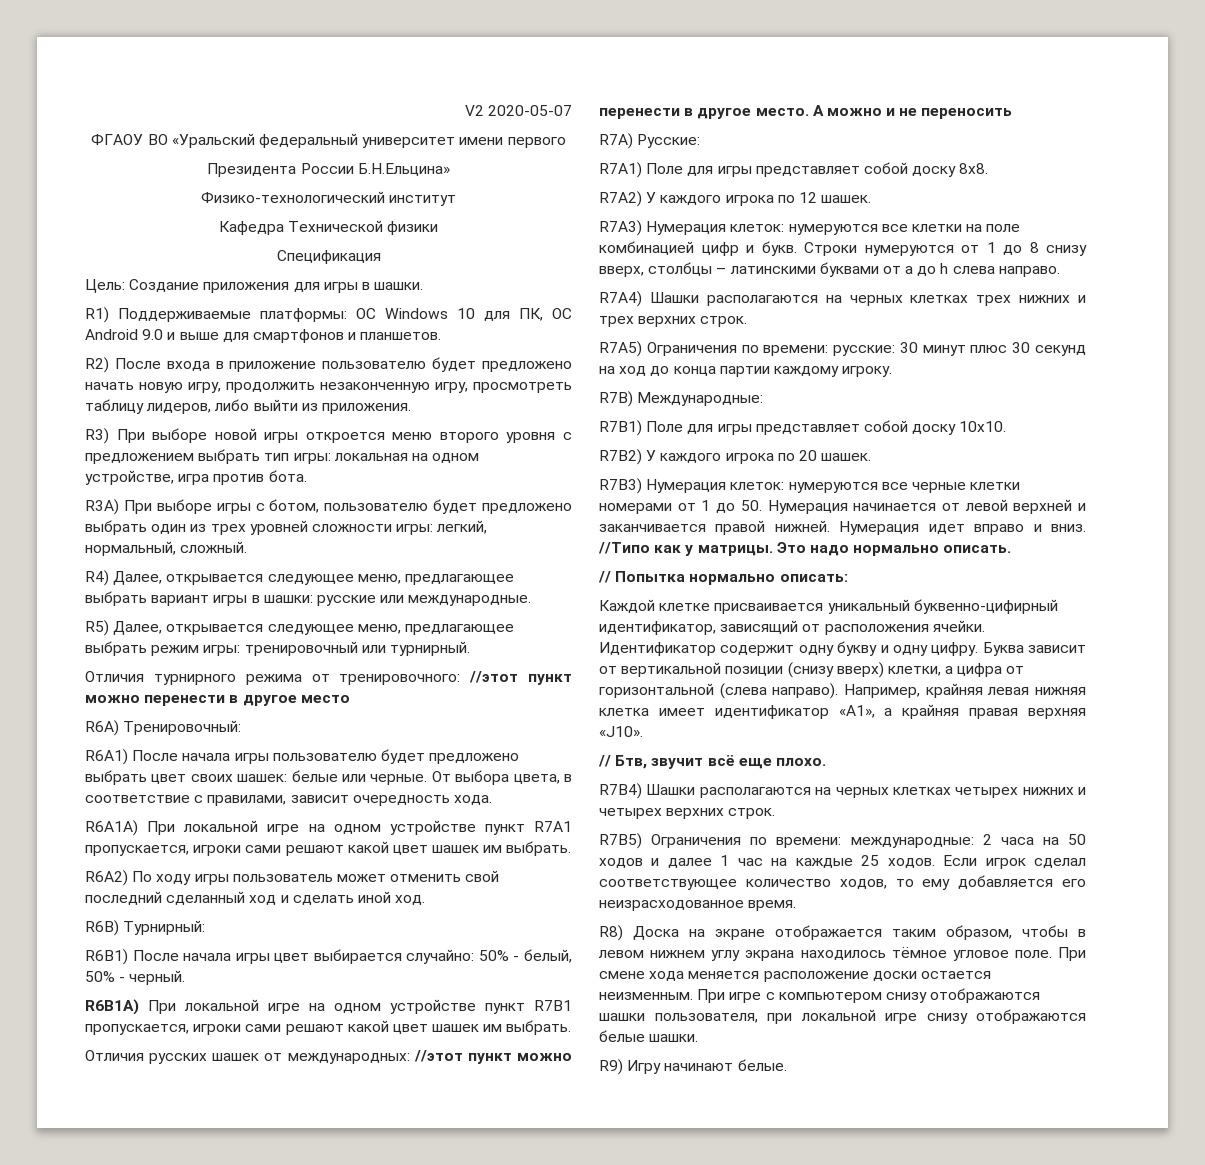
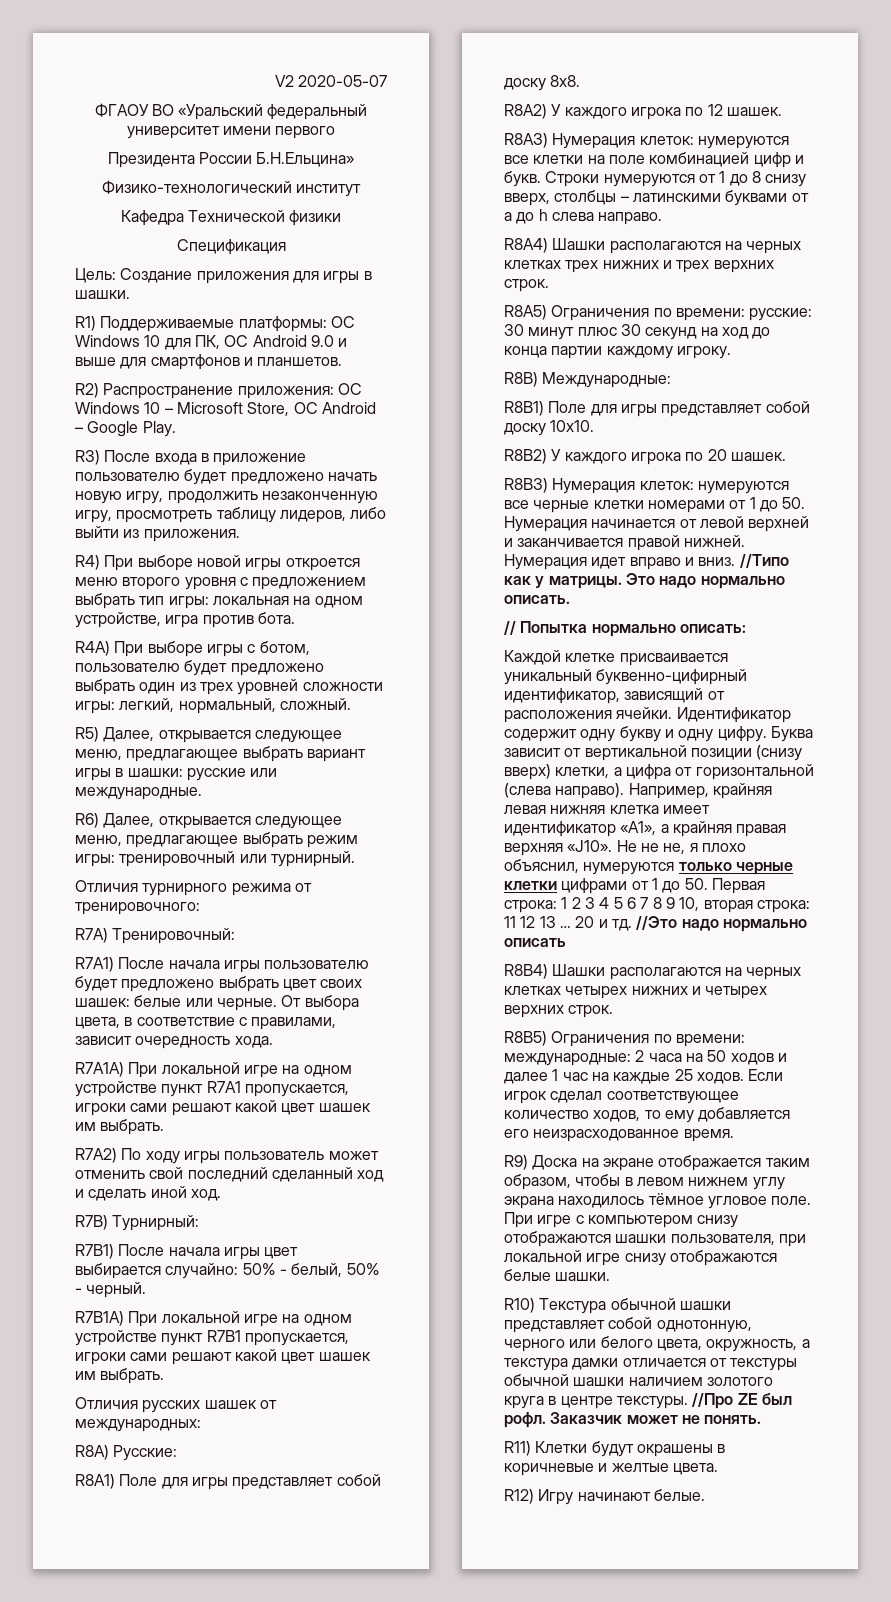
- R2) После входа в приложение пользователю будет предложено начать новую игру, продолжить незаконченную игру, просмотреть таблицу лидеров, либо выйти из приложения.
+ R2) Распространение приложения: ОС Windows 10 – Microsoft Store, ОС Android – Google Play.
+ R3) После входа в приложение пользователю будет предложено начать новую игру, продолжить незаконченную игру, просмотреть таблицу лидеров, либо выйти из приложения.
- R3) При выборе новой игры откроется меню второго уровня с предложением выбрать тип игры: локальная на одном устройстве, игра против бота.
+ R4) При выборе новой игры откроется меню второго уровня с предложением выбрать тип игры: локальная на одном устройстве, игра против бота.
- R3A) При выборе игры с ботом, пользователю будет предложено выбрать один из трех уровней сложности игры: легкий, нормальный, сложный.
+ R4A) При выборе игры с ботом, пользователю будет предложено выбрать один из трех уровней сложности игры: легкий, нормальный, сложный.
- R4) Далее, открывается следующее меню, предлагающее выбрать вариант игры в шашки: русские или международные.
+ R5) Далее, открывается следующее меню, предлагающее выбрать вариант игры в шашки: русские или международные.
- R5) Далее, открывается следующее меню, предлагающее выбрать режим игры: тренировочный или турнирный.
+ R6) Далее, открывается следующее меню, предлагающее выбрать режим игры: тренировочный или турнирный.
- Отличия турнирного режима от тренировочного: //этот пункт можно перенести в другое место
- R6A) Тренировочный:
+ Отличия турнирного режима от тренировочного:
+ R7A) Тренировочный:
- R6A1) После начала игры пользователю будет предложено выбрать цвет своих шашек: белые или черные.
+ R7A1) После начала игры пользователю будет предложено выбрать цвет своих шашек: белые или черные.
- R6A1A) При локальной игре на одном устройстве пункт R7A1 пропускается, игроки сами решают какой цвет шашек им выбрать.
+ R7A1A) При локальной игре на одном устройстве пункт R7A1 пропускается, игроки сами решают какой цвет шашек им выбрать.
- R6A2) По ходу игры пользователь может отменить свой последний сделанный ход и сделать иной ход.
+ R7A2) По ходу игры пользователь может отменить свой последний сделанный ход и сделать иной ход.
- R6B) Турнирный:
+ R7B) Турнирный:
- R6B1) После начала игры цвет выбирается случайно: 50% - белый, 50% - черный.
+ R7B1) После начала игры цвет выбирается случайно: 50% - белый, 50% - черный.
- R6B1A) При локальной игре на одном устройстве пункт R7B1 пропускается, игроки сами решают какой цвет шашек им выбрать.
+ R7B1A) При локальной игре на одном устройстве пункт R7B1 пропускается, игроки сами решают какой цвет шашек им выбрать.
- Отличия русских шашек от международных: //этот пункт можно перенести в другое место. А можно и не переносить
- R7A) Русские:
+ Отличия русских шашек от международных:
+ R8A) Русские:
- R7A1) Поле для игры представляет собой доску 8х8.
+ R8A1) Поле для игры представляет собой доску 8х8.
- R7A2) У каждого игрока по 12 шашек.
+ R8A2) У каждого игрока по 12 шашек.
- R7A3) Нумерация клеток: нумеруются все клетки на поле комбинацией цифр и букв.
+ R8A3) Нумерация клеток: нумеруются все клетки на поле комбинацией цифр и букв.
- R7A4) Шашки располагаются на черных клетках трех нижних и трех верхних строк.
+ R8A4) Шашки располагаются на черных клетках трех нижних и трех верхних строк.
- R7A5) Ограничения по времени: русские: 30 минут плюс 30 секунд на ход до конца партии каждому игроку.
+ R8A5) Ограничения по времени: русские: 30 минут плюс 30 секунд на ход до конца партии каждому игроку.
- R7B) Международные:
+ R8B) Международные:
- R7B1) Поле для игры представляет собой доску 10х10.
+ R8B1) Поле для игры представляет собой доску 10х10.
- R7B2) У каждого игрока по 20 шашек.
+ R8B2) У каждого игрока по 20 шашек.
- R7B3) Нумерация клеток: нумеруются все черные клетки номерами от 1 до 50. Нумерация начинается от левой верхней и заканчивается правой нижней.
+ R8B3) Нумерация клеток: нумеруются все черные клетки номерами от 1 до 50. Нумерация начинается от левой верхней и заканчивается правой нижней.
- Например, крайняя левая нижняя клетка имеет идентификатор «А1», а крайняя правая верхняя «J10».
- // Бтв, звучит всё еще плохо.
- R7B4) Шашки располагаются на черных клетках четырех нижних и четырех верхних строк.
+ Например, крайняя левая нижняя клетка имеет идентификатор «А1», а крайняя правая верхняя «J10». Не не не, я плохо объяснил, нумеруются только черные клетки цифрами от 1 до 50. Первая строка: 1 2 3 4 5 6 7 8 9 10, вторая строка: 11 12 13 … 20 и тд. //Это надо нормально описать
+ R8B4) Шашки располагаются на черных клетках четырех нижних и четырех верхних строк.
- R7B5) Ограничения по времени: международные: 2 часа на 50 ходов и далее 1 час на каждые 25 ходов.
+ R8B5) Ограничения по времени: международные: 2 часа на 50 ходов и далее 1 час на каждые 25 ходов.
- R8) Доска на экране отображается таким образом, чтобы в левом нижнем углу экрана находилось тёмное угловое поле.
+ R9) Доска на экране отображается таким образом, чтобы в левом нижнем углу экрана находилось тёмное угловое поле.
- При смене хода меняется расположение доски остается неизменным. При игре с компьютером снизу отображаются шашки пользователя, при локальной игре снизу отображаются белые шашки.
+ При игре с компьютером снизу отображаются шашки пользователя, при локальной игре снизу отображаются белые шашки.
- R9) Игру начинают белые.
+ R10) Текстура обычной шашки представляет собой однотонную, черного или белого цвета, окружность, а текстура дамки отличается от текстуры обычной шашки наличием золотого круга в центре текстуры. //Про ZE был рофл. Заказчик может не понять.
+ R11) Клетки будут окрашены в коричневые и желтые цвета.
+ R12) Игру начинают белые.

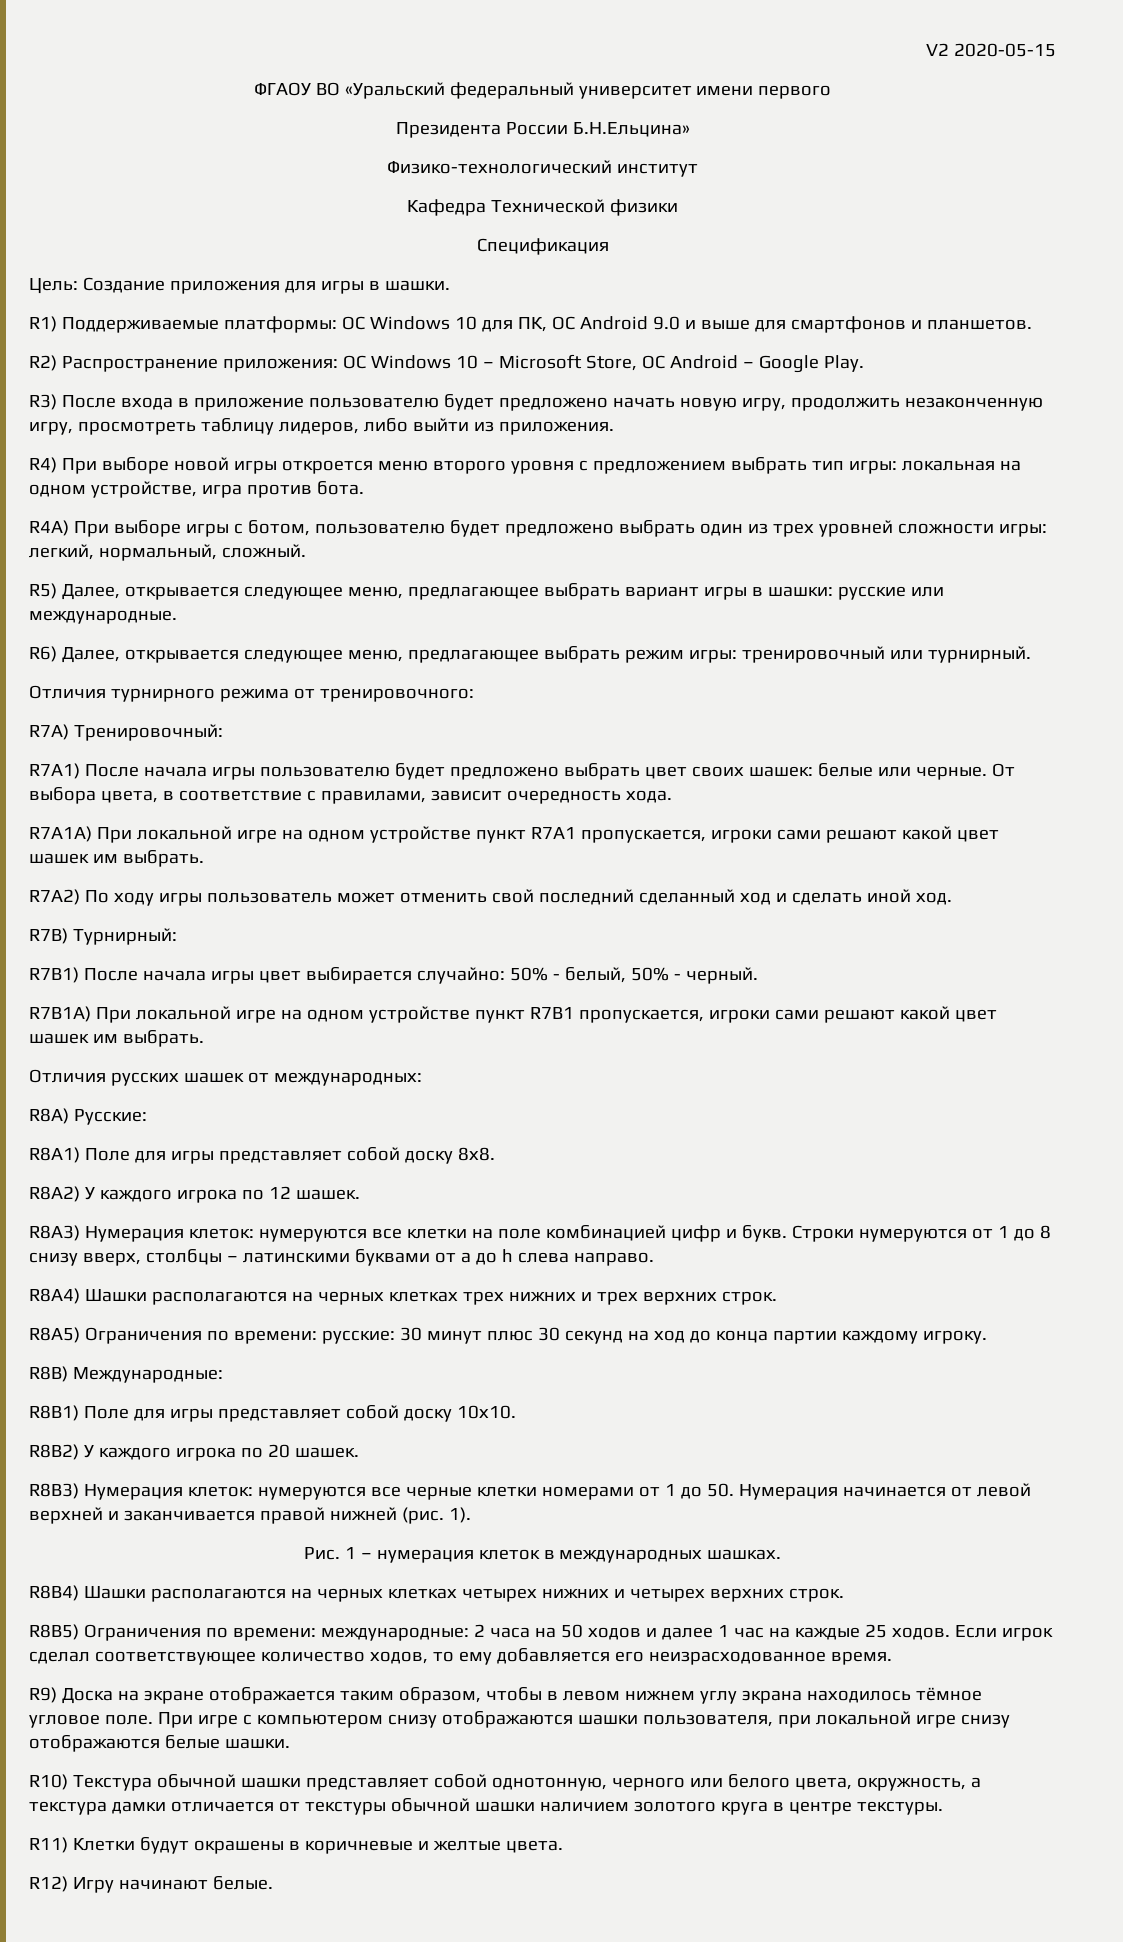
- V2 2020-05-07
+ V2 2020-05-15
- R8B3) Нумерация клеток: нумеруются все черные клетки номерами от 1 до 50. Нумерация начинается от левой верхней и заканчивается правой нижней. Нумерация идет вправо и вниз. //Типо как у матрицы. Это надо нормально описать.
- // Попытка нормально описать:
- Каждой клетке присваивается уникальный буквенно-цифирный идентификатор, зависящий от расположения ячейки. Идентификатор содержит одну букву и одну цифру. Буква зависит от вертикальной позиции (снизу вверх) клетки, а цифра от горизонтальной (слева направо). Например, крайняя левая нижняя клетка имеет идентификатор «А1», а крайняя правая верхняя «J10». Не не не, я плохо объяснил, нумеруются только черные клетки цифрами от 1 до 50. Первая строка: 1 2 3 4 5 6 7 8 9 10, вторая строка: 11 12 13 … 20 и тд. //Это надо нормально описать
+ R8B3) Нумерация клеток: нумеруются все черные клетки номерами от 1 до 50. Нумерация начинается от левой верхней и заканчивается правой нижней (рис. 1).
+ Рис. 1 – нумерация клеток в международных шашках.
- //Про ZE был рофл. Заказчик может не понять.

